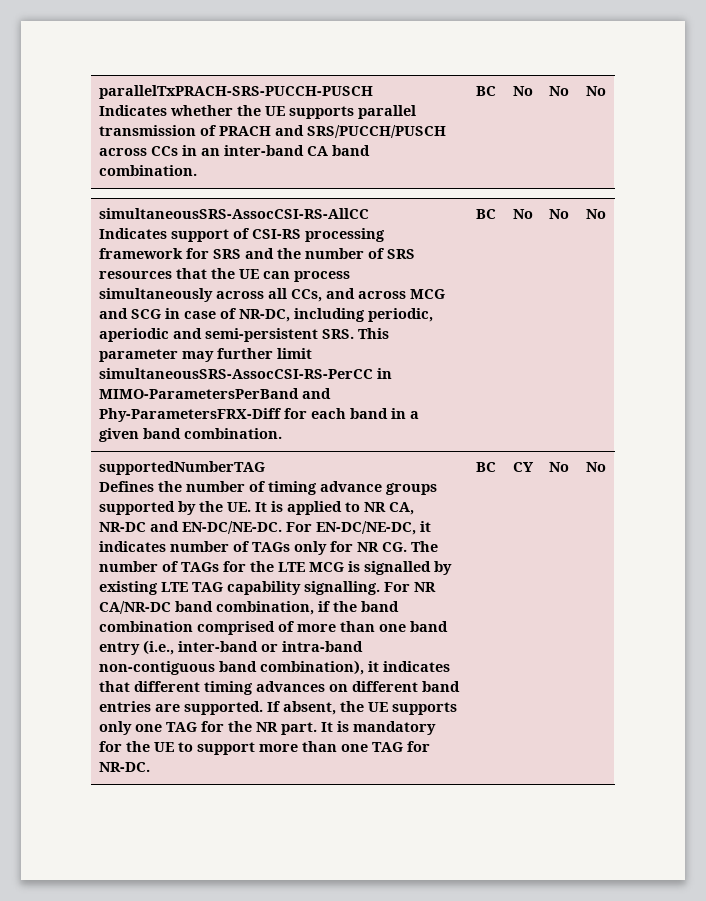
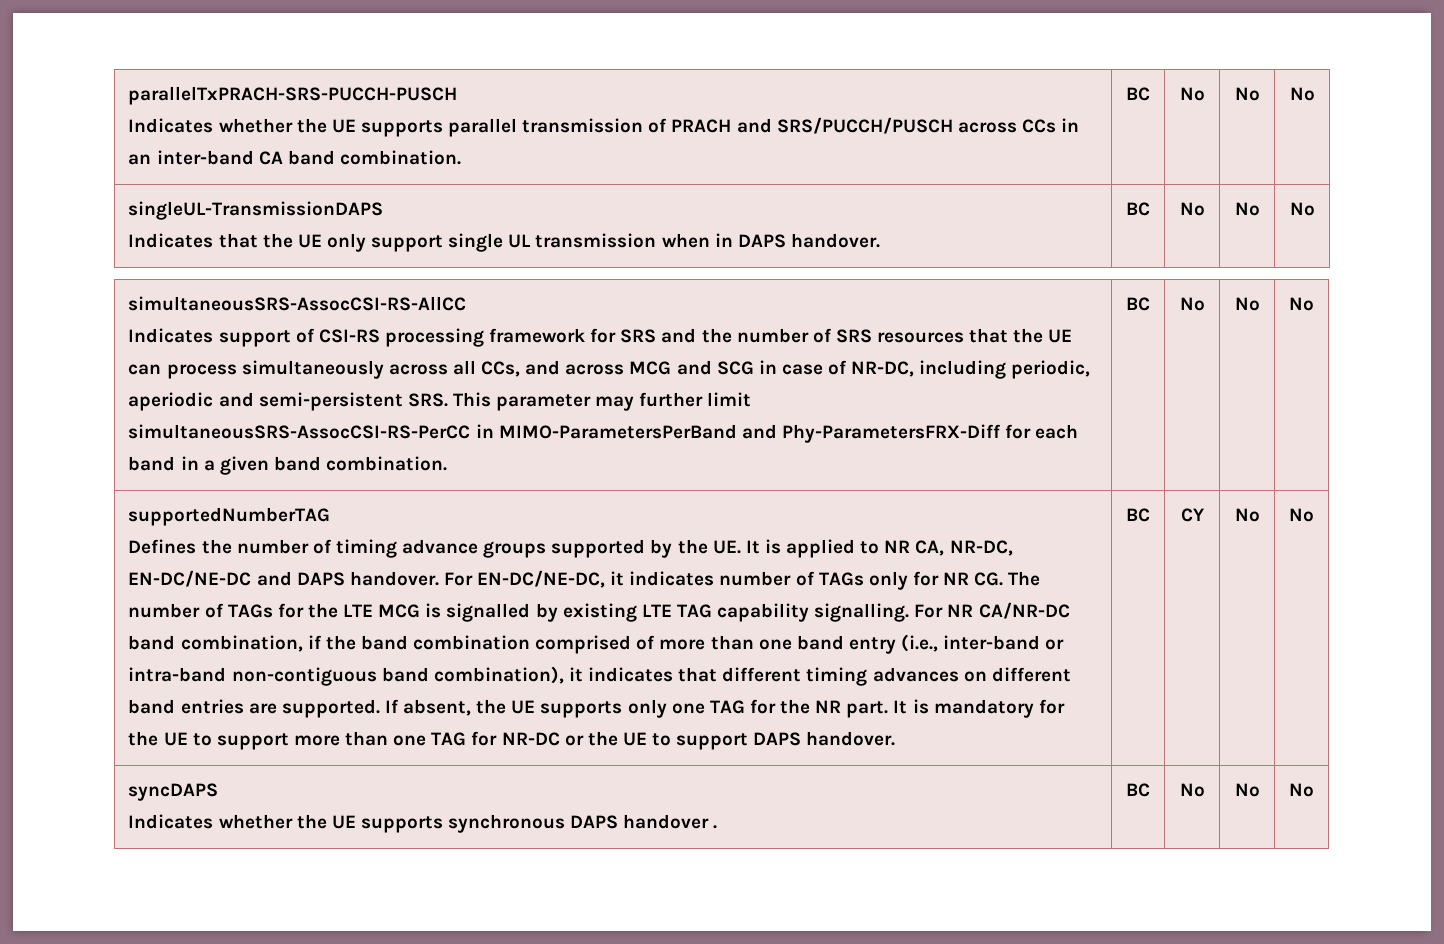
+ singleUL-TransmissionDAPS
+ Indicates that the UE only support single UL transmission when in DAPS handover. | BC | No | No | No
- Defines the number of timing advance groups supported by the UE. It is applied to NR CA, NR-DC and EN-DC/NE-DC.
+ Defines the number of timing advance groups supported by the UE. It is applied to NR CA, NR-DC, EN-DC/NE-DC and DAPS handover.
- It is mandatory for the UE to support more than one TAG for NR-DC. | BC | CY | No | No
+ It is mandatory for the UE to support more than one TAG for NR-DC or the UE to support DAPS handover. | BC | CY | No | No
+ syncDAPS
+ Indicates whether the UE supports synchronous DAPS handover . | BC | No | No | No

